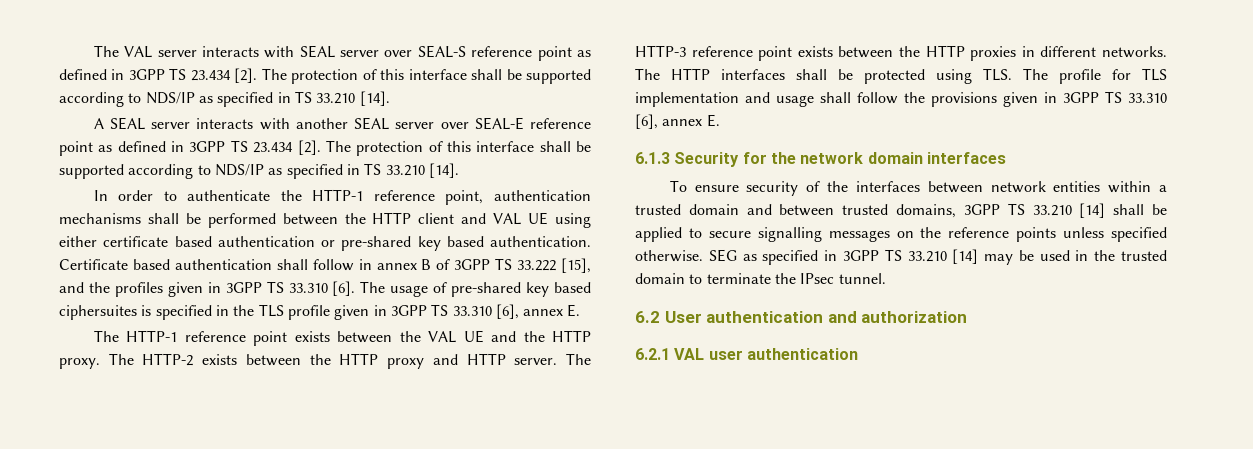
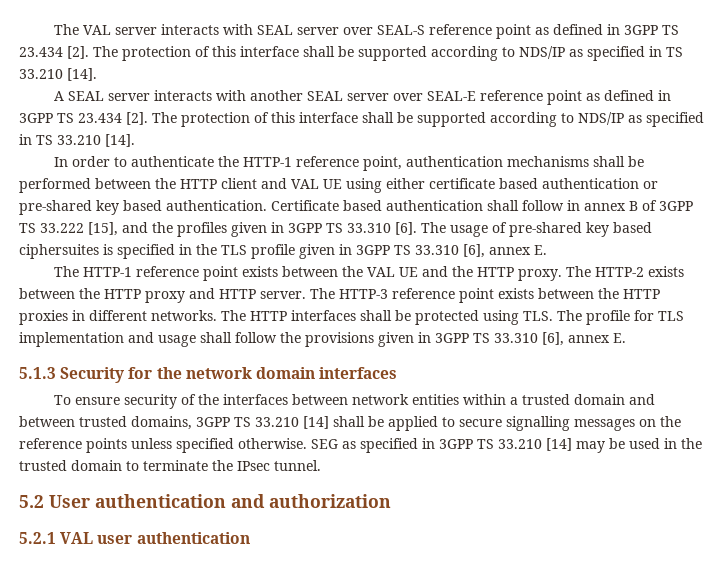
- 6.1.3 Security for the network domain interfaces
+ 5.1.3 Security for the network domain interfaces
- 6.2 User authentication and authorization
+ 5.2 User authentication and authorization
- 6.2.1 VAL user authentication
+ 5.2.1 VAL user authentication

